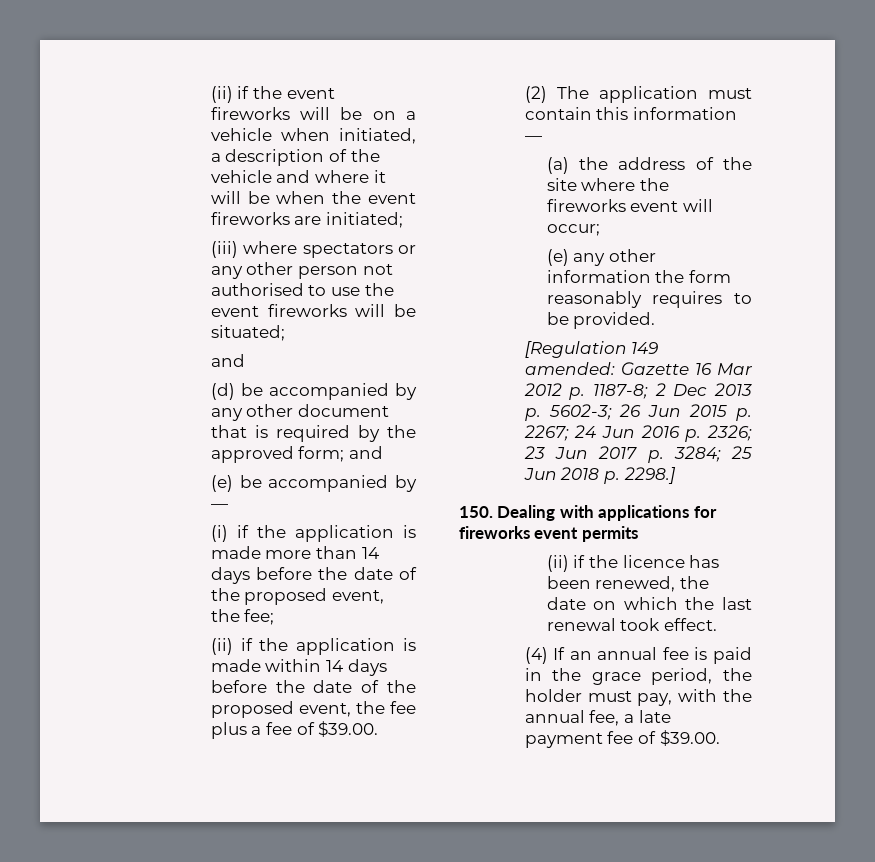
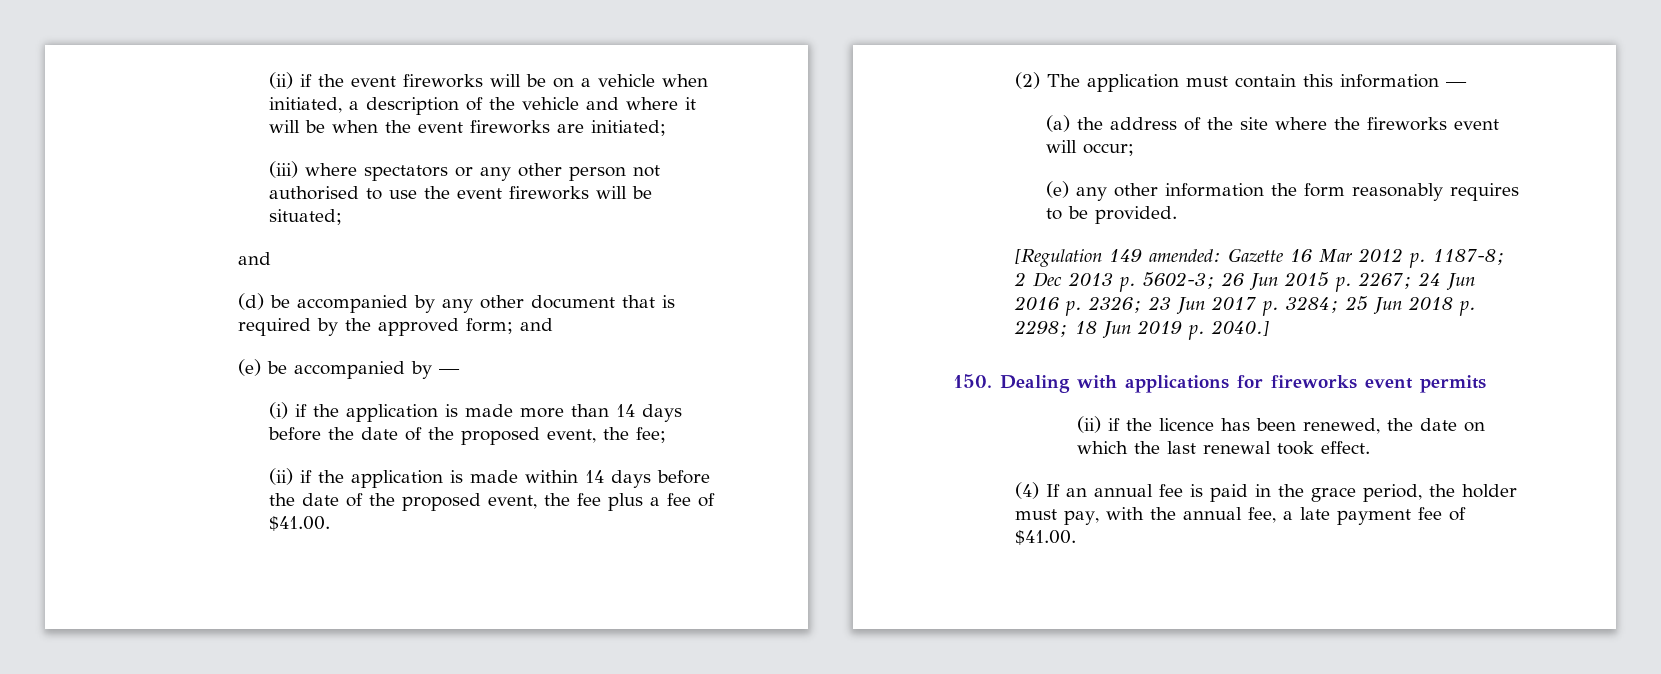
- (ii) if the application is made within 14 days before the date of the proposed event, the fee plus a fee of $39.00.
+ (ii) if the application is made within 14 days before the date of the proposed event, the fee plus a fee of $41.00.
- [Regulation 149 amended: Gazette 16 Mar 2012 p. 1187-8; 2 Dec 2013 p. 5602-3; 26 Jun 2015 p. 2267; 24 Jun 2016 p. 2326; 23 Jun 2017 p. 3284; 25 Jun 2018 p. 2298.]
+ [Regulation 149 amended: Gazette 16 Mar 2012 p. 1187-8; 2 Dec 2013 p. 5602-3; 26 Jun 2015 p. 2267; 24 Jun 2016 p. 2326; 23 Jun 2017 p. 3284; 25 Jun 2018 p. 2298; 18 Jun 2019 p. 2040.]
- (4) If an annual fee is paid in the grace period, the holder must pay, with the annual fee, a late payment fee of $39.00.
+ (4) If an annual fee is paid in the grace period, the holder must pay, with the annual fee, a late payment fee of $41.00.

